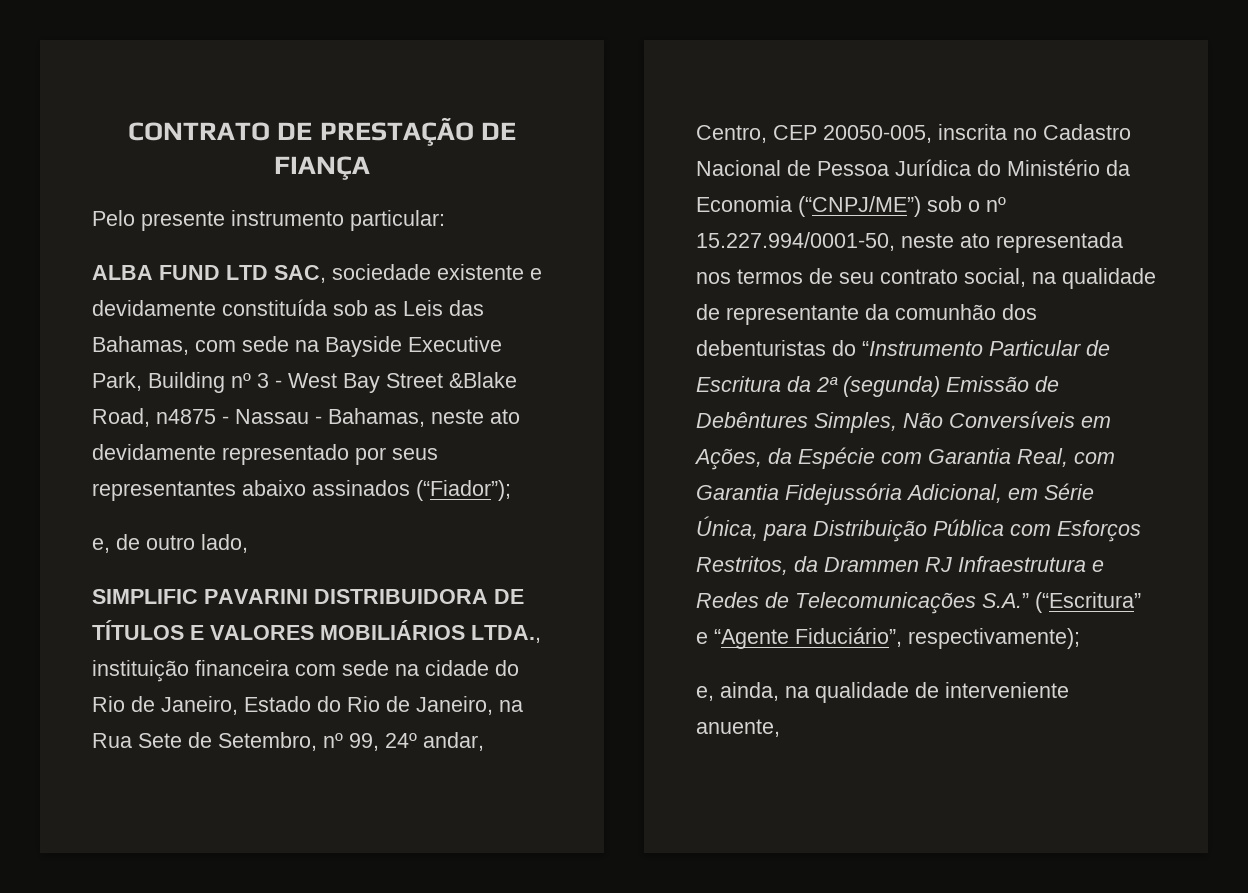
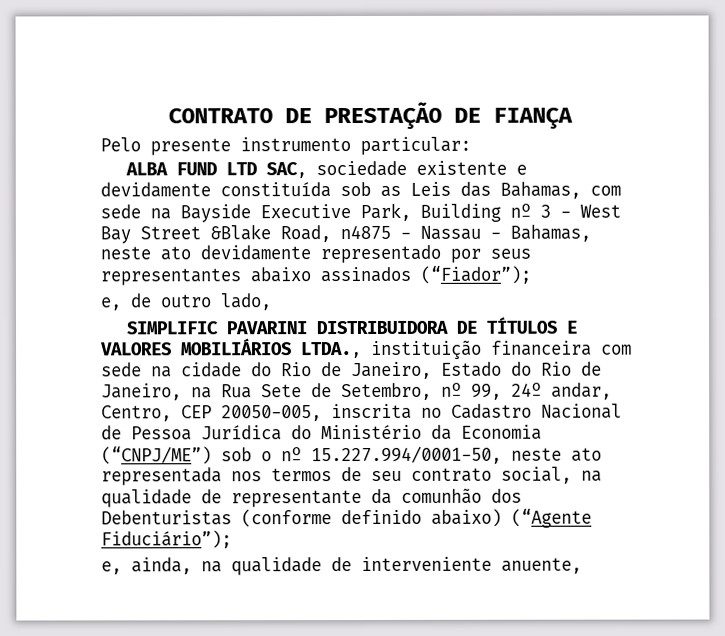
- SIMPLIFIC PAVARINI DISTRIBUIDORA DE TÍTULOS E VALORES MOBILIÁRIOS LTDA., instituição financeira com sede na cidade do Rio de Janeiro, Estado do Rio de Janeiro, na Rua Sete de Setembro, nº 99, 24º andar, Centro, CEP 20050-005, inscrita no Cadastro Nacional de Pessoa Jurídica do Ministério da Economia (“CNPJ/ME”) sob o nº 15.227.994/0001-50, neste ato representada nos termos de seu contrato social, na qualidade de representante da comunhão dos debenturistas do “Instrumento Particular de Escritura da 2ª (segunda) Emissão de Debêntures Simples, Não Conversíveis em Ações, da Espécie com Garantia Real, com Garantia Fidejussória Adicional, em Série Única, para Distribuição Pública com Esforços Restritos, da Drammen RJ Infraestrutura e Redes de Telecomunicações S.A.” (“Escritura” e “Agente Fiduciário”, respectivamente);
+ SIMPLIFIC PAVARINI DISTRIBUIDORA DE TÍTULOS E VALORES MOBILIÁRIOS LTDA., instituição financeira com sede na cidade do Rio de Janeiro, Estado do Rio de Janeiro, na Rua Sete de Setembro, nº 99, 24º andar, Centro, CEP 20050-005, inscrita no Cadastro Nacional de Pessoa Jurídica do Ministério da Economia (“CNPJ/ME”) sob o nº 15.227.994/0001-50, neste ato representada nos termos de seu contrato social, na qualidade de representante da comunhão dos Debenturistas (conforme definido abaixo) (“Agente Fiduciário”);

